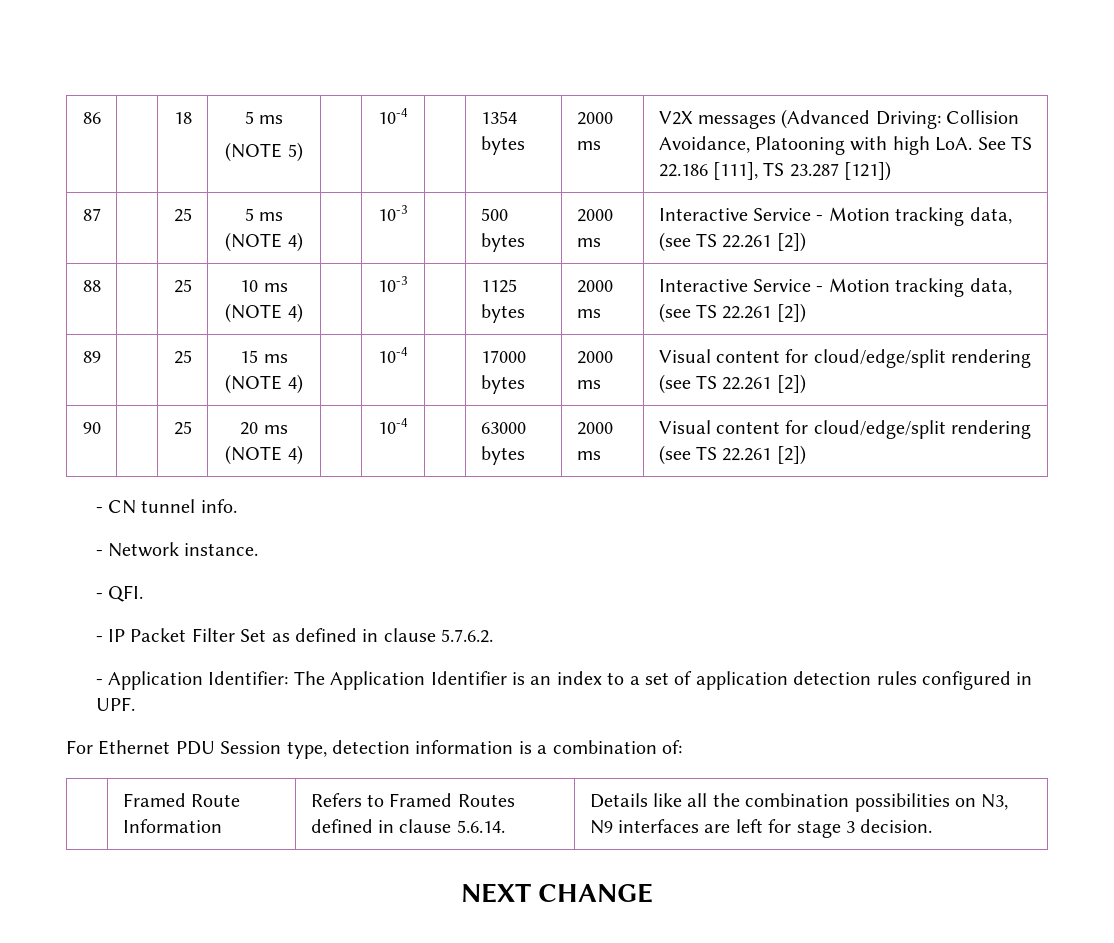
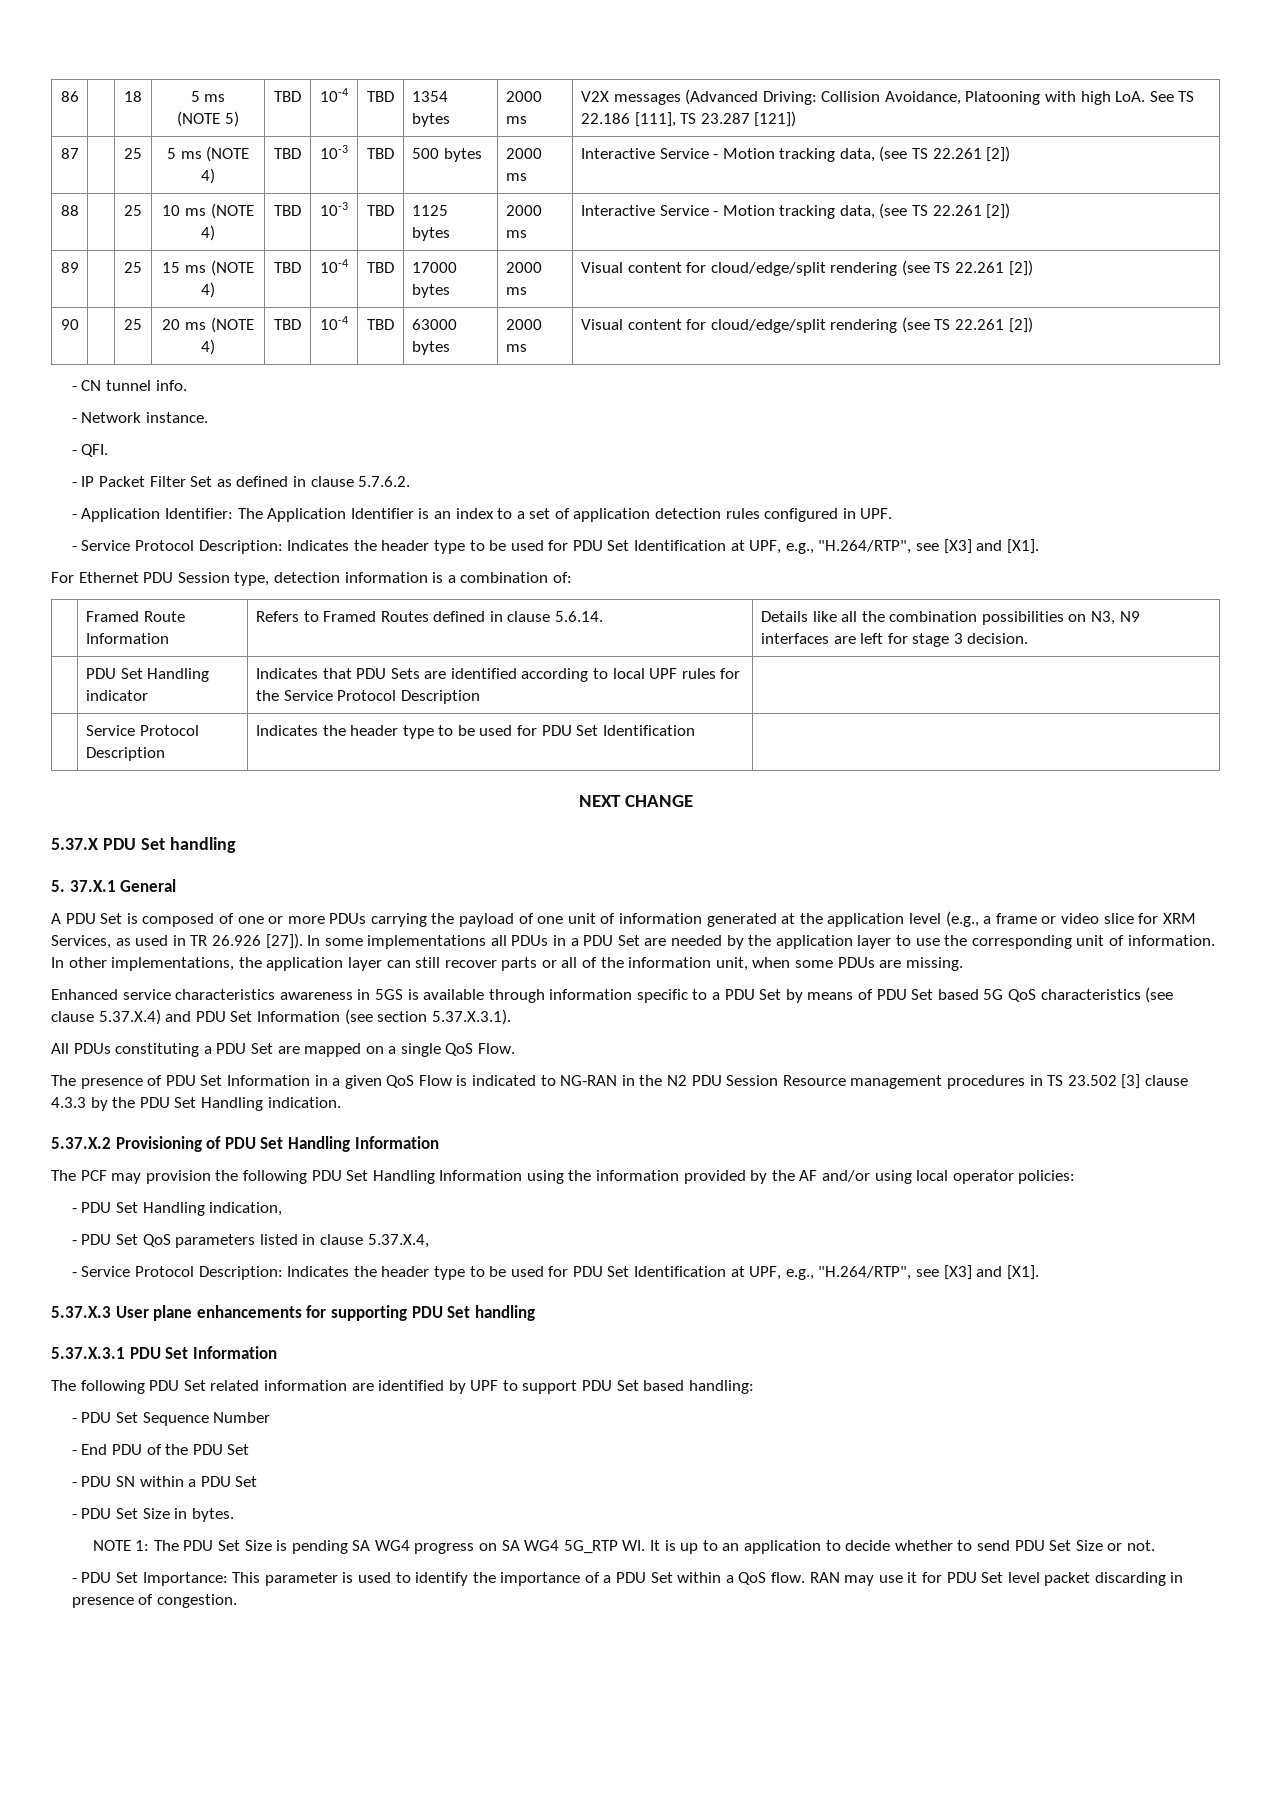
  86 | | 18 | 5 ms
- (NOTE 5) | | 10-4 | | 1354 bytes | 2000 ms | V2X messages (Advanced Driving: Collision Avoidance, Platooning with high LoA. See TS 22.186 [111], TS 23.287 [121])
+ (NOTE 5) | TBD | 10-4 | TBD | 1354 bytes | 2000 ms | V2X messages (Advanced Driving: Collision Avoidance, Platooning with high LoA. See TS 22.186 [111], TS 23.287 [121])
- 87 | | 25 | 5 ms (NOTE 4) | | 10-3 | | 500 bytes | 2000 ms | Interactive Service - Motion tracking data, (see TS 22.261 [2])
+ 87 | | 25 | 5 ms (NOTE 4) | TBD | 10-3 | TBD | 500 bytes | 2000 ms | Interactive Service - Motion tracking data, (see TS 22.261 [2])
- 88 | | 25 | 10 ms (NOTE 4) | | 10-3 | | 1125 bytes | 2000 ms | Interactive Service - Motion tracking data, (see TS 22.261 [2])
+ 88 | | 25 | 10 ms (NOTE 4) | TBD | 10-3 | TBD | 1125 bytes | 2000 ms | Interactive Service - Motion tracking data, (see TS 22.261 [2])
- 89 | | 25 | 15 ms (NOTE 4) | | 10-4 | | 17000 bytes | 2000 ms | Visual content for cloud/edge/split rendering (see TS 22.261 [2])
+ 89 | | 25 | 15 ms (NOTE 4) | TBD | 10-4 | TBD | 17000 bytes | 2000 ms | Visual content for cloud/edge/split rendering (see TS 22.261 [2])
- 90 | | 25 | 20 ms (NOTE 4) | | 10-4 | | 63000 bytes | 2000 ms | Visual content for cloud/edge/split rendering (see TS 22.261 [2])
+ 90 | | 25 | 20 ms (NOTE 4) | TBD | 10-4 | TBD | 63000 bytes | 2000 ms | Visual content for cloud/edge/split rendering (see TS 22.261 [2])
  - Application Identifier: The Application Identifier is an index to a set of application detection rules configured in UPF.
+ - Service Protocol Description: Indicates the header type to be used for PDU Set Identification at UPF, e.g., "H.264/RTP", see [X3] and [X1].
+ | PDU Set Handling indicator | Indicates that PDU Sets are identified according to local UPF rules for the Service Protocol Description |
+ | Service Protocol Description | Indicates the header type to be used for PDU Set Identification |
  NEXT CHANGE
+ 5.37.X PDU Set handling
+ 5. 37.X.1 General
+ A PDU Set is composed of one or more PDUs carrying the payload of one unit of information generated at the application level (e.g., a frame or video slice for XRM Services, as used in TR 26.926 [27]). In some implementations all PDUs in a PDU Set are needed by the application layer to use the corresponding unit of information. In other implementations, the application layer can still recover parts or all of the information unit, when some PDUs are missing.
+ Enhanced service characteristics awareness in 5GS is available through information specific to a PDU Set by means of PDU Set based 5G QoS characteristics (see clause 5.37.X.4) and PDU Set Information (see section 5.37.X.3.1).
+ All PDUs constituting a PDU Set are mapped on a single QoS Flow.
+ The presence of PDU Set Information in a given QoS Flow is indicated to NG-RAN in the N2 PDU Session Resource management procedures in TS 23.502 [3] clause 4.3.3 by the PDU Set Handling indication.
+ 5.37.X.2 Provisioning of PDU Set Handling Information
+ The PCF may provision the following PDU Set Handling Information using the information provided by the AF and/or using local operator policies:
+ - PDU Set Handling indication,
+ - PDU Set QoS parameters listed in clause 5.37.X.4,
+ - Service Protocol Description: Indicates the header type to be used for PDU Set Identification at UPF, e.g., "H.264/RTP", see [X3] and [X1].
+ 5.37.X.3 User plane enhancements for supporting PDU Set handling
+ 5.37.X.3.1 PDU Set Information
+ The following PDU Set related information are identified by UPF to support PDU Set based handling:
+ - PDU Set Sequence Number
+ - End PDU of the PDU Set
+ - PDU SN within a PDU Set
+ - PDU Set Size in bytes.
+ NOTE 1: The PDU Set Size is pending SA WG4 progress on SA WG4 5G_RTP WI. It is up to an application to decide whether to send PDU Set Size or not.
+ - PDU Set Importance: This parameter is used to identify the importance of a PDU Set within a QoS flow. RAN may use it for PDU Set level packet discarding in presence of congestion.

